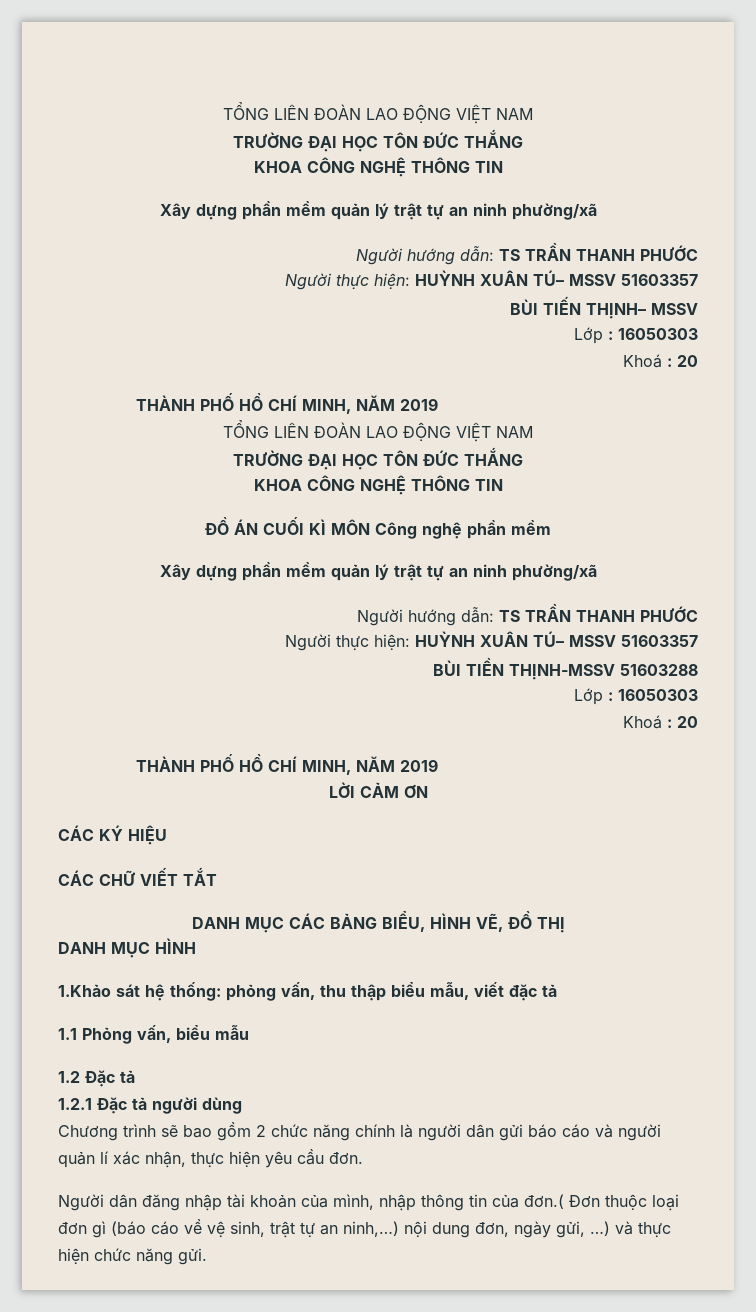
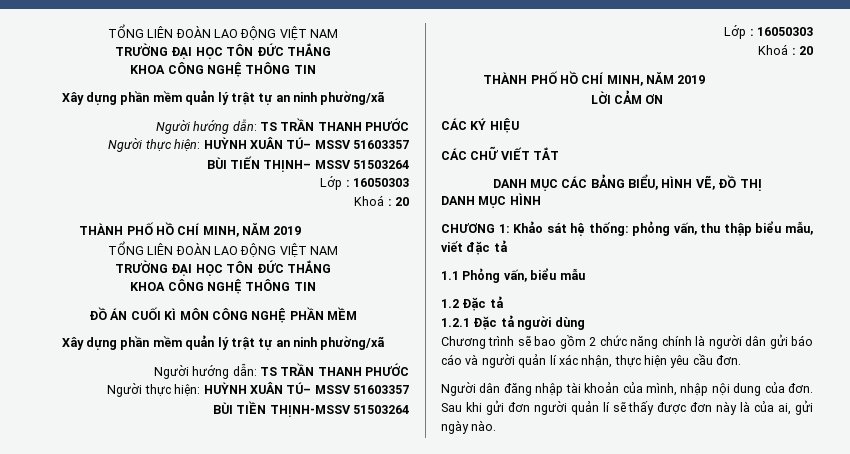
- BÙI TIẾN THỊNH– MSSV
+ BÙI TIẾN THỊNH– MSSV 51503264
- ĐỒ ÁN CUỐI KÌ MÔN Công nghệ phần mềm
+ ĐỒ ÁN CUỐI KÌ MÔN CÔNG NGHỆ PHẦN MỀM
- BÙI TIỀN THỊNH-MSSV 51603288
+ BÙI TIỀN THỊNH-MSSV 51503264
- 1.Khảo sát hệ thống: phỏng vấn, thu thập biểu mẫu, viết đặc tả
+ CHƯƠNG 1: Khảo sát hệ thống: phỏng vấn, thu thập biểu mẫu, viết đặc tả
- Người dân đăng nhập tài khoản của mình, nhập thông tin của đơn.( Đơn thuộc loại đơn gì (báo cáo về vệ sinh, trật tự an ninh,…) nội dung đơn, ngày gửi, …) và thực hiện chức năng gửi.
+ Người dân đăng nhập tài khoản của mình, nhập nội dung của đơn. Sau khi gửi đơn người quản lí sẽ thấy được đơn này là của ai, gửi ngày nào.

